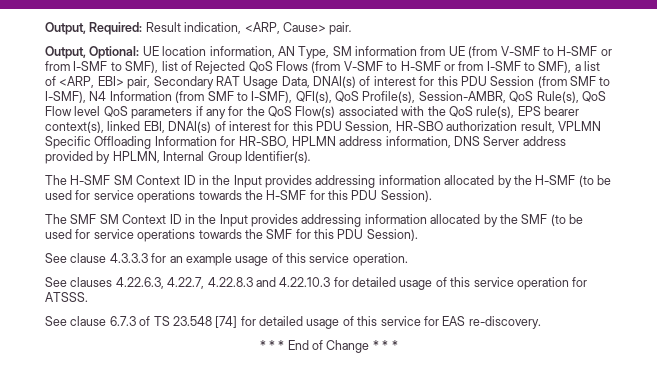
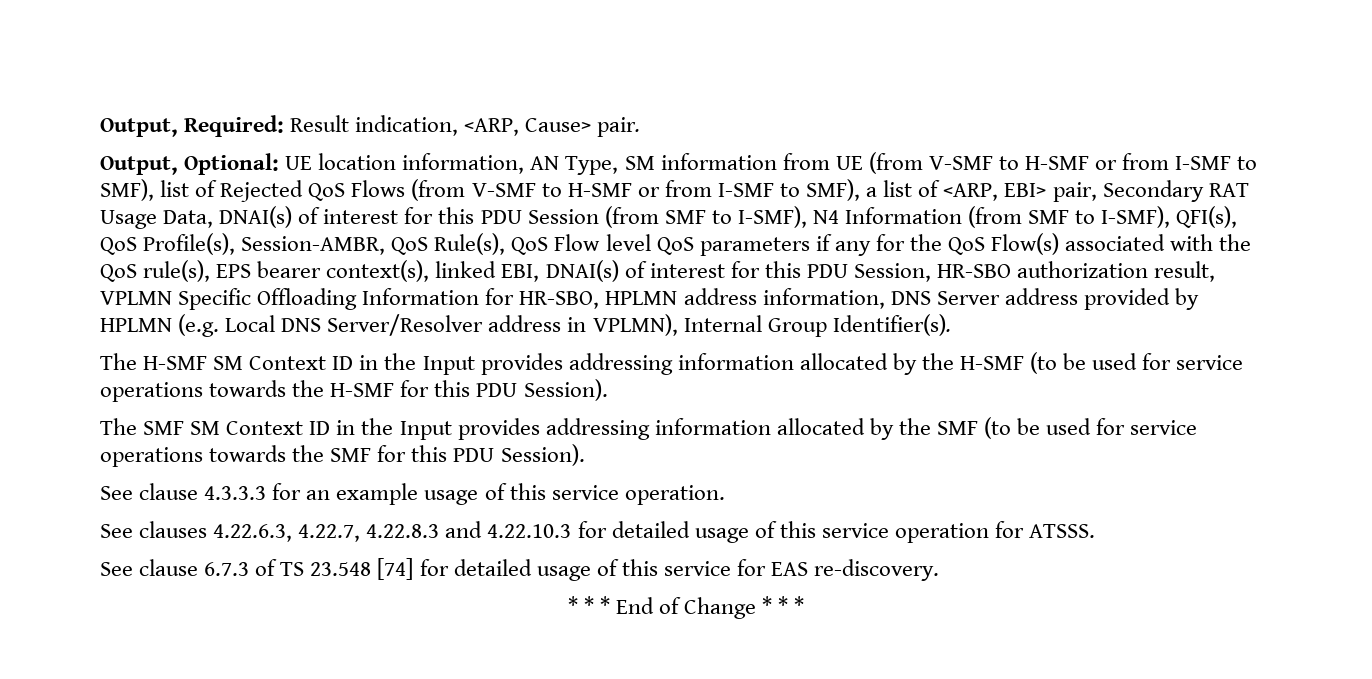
- UE location information, AN Type, SM information from UE (from V-SMF to H-SMF or from I-SMF to SMF), list of Rejected QoS Flows (from V-SMF to H-SMF or from I-SMF to SMF), a list of <ARP, EBI> pair, Secondary RAT Usage Data, DNAI(s) of interest for this PDU Session (from SMF to I-SMF), N4 Information (from SMF to I-SMF), QFI(s), QoS Profile(s), Session-AMBR, QoS Rule(s), QoS Flow level QoS parameters if any for the QoS Flow(s) associated with the QoS rule(s), EPS bearer context(s), linked EBI, DNAI(s) of interest for this PDU Session, HR-SBO authorization result, VPLMN Specific Offloading Information for HR-SBO, HPLMN address information, DNS Server address provided by HPLMN, Internal Group Identifier(s).
+ UE location information, AN Type, SM information from UE (from V-SMF to H-SMF or from I-SMF to SMF), list of Rejected QoS Flows (from V-SMF to H-SMF or from I-SMF to SMF), a list of <ARP, EBI> pair, Secondary RAT Usage Data, DNAI(s) of interest for this PDU Session (from SMF to I-SMF), N4 Information (from SMF to I-SMF), QFI(s), QoS Profile(s), Session-AMBR, QoS Rule(s), QoS Flow level QoS parameters if any for the QoS Flow(s) associated with the QoS rule(s), EPS bearer context(s), linked EBI, DNAI(s) of interest for this PDU Session, HR-SBO authorization result, VPLMN Specific Offloading Information for HR-SBO, HPLMN address information, DNS Server address provided by HPLMN (e.g. Local DNS Server/Resolver address in VPLMN), Internal Group Identifier(s).

